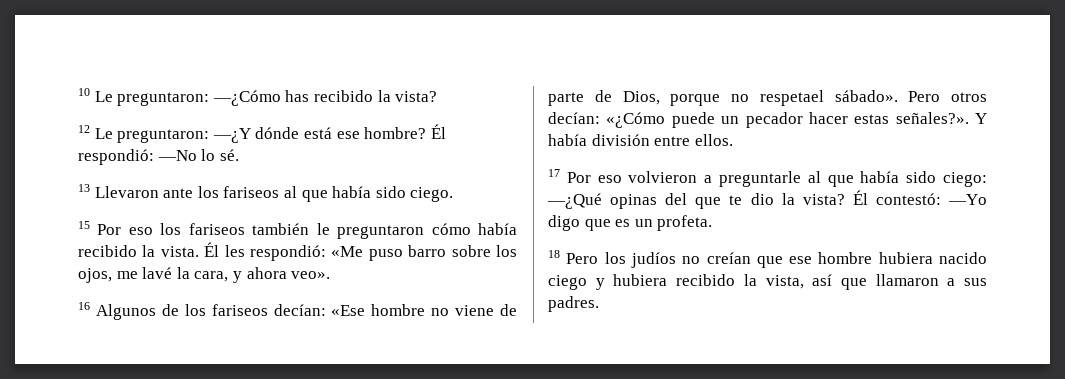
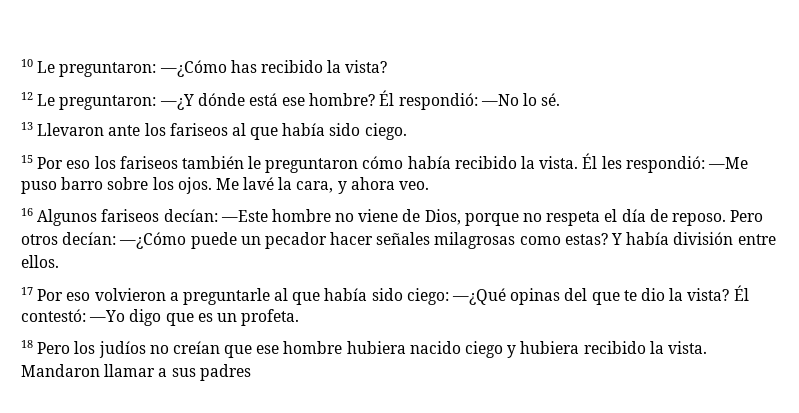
- Él les respondió: «Me puso barro sobre los ojos, me lavé la cara, y ahora veo».
+ Él les respondió: —Me puso barro sobre los ojos. Me lavé la cara, y ahora veo.
- 16 Algunos de los fariseos decían: «Ese hombre no viene de parte de Dios, porque no respetael sábado».
+ 16 Algunos fariseos decían: —Este hombre no viene de Dios, porque no respeta el día de reposo.
- Pero otros decían: «¿Cómo puede un pecador hacer estas señales?».
+ Pero otros decían: —¿Cómo puede un pecador hacer señales milagrosas como estas?
- 18 Pero los judíos no creían que ese hombre hubiera nacido ciego y hubiera recibido la vista, así que llamaron a sus padres.
+ 18 Pero los judíos no creían que ese hombre hubiera nacido ciego y hubiera recibido la vista. Mandaron llamar a sus padres

